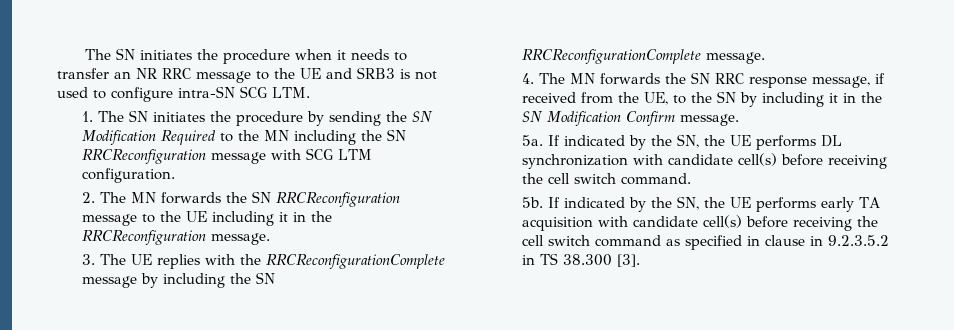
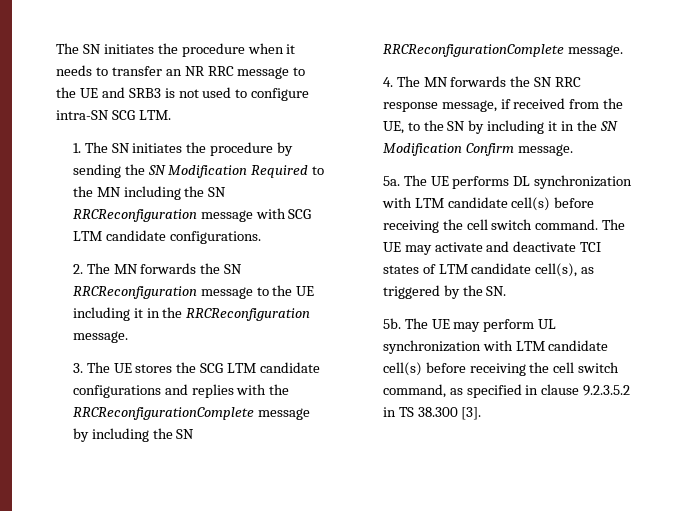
- 1. The SN initiates the procedure by sending the SN Modification Required to the MN including the SN RRCReconfiguration message with SCG LTM configuration.
+ 1. The SN initiates the procedure by sending the SN Modification Required to the MN including the SN RRCReconfiguration message with SCG LTM candidate configurations.
- 3. The UE replies with the RRCReconfigurationComplete message by including the SN RRCReconfigurationComplete message.
+ 3. The UE stores the SCG LTM candidate configurations and replies with the RRCReconfigurationComplete message by including the SN RRCReconfigurationComplete message.
- If indicated by the SN, the UE performs DL synchronization with candidate cell(s) before receiving the cell switch command.
- 5b. If indicated by the SN, the UE performs early TA acquisition with candidate cell(s) before receiving the cell switch command as specified in clause in 9.2.3.5.2 in TS 38.300 [3].
+ The UE performs DL synchronization with LTM candidate cell(s) before receiving the cell switch command. The UE may activate and deactivate TCI states of LTM candidate cell(s), as triggered by the SN.
+ 5b. The UE may perform UL synchronization with LTM candidate cell(s) before receiving the cell switch command, as specified in clause 9.2.3.5.2 in TS 38.300 [3].

